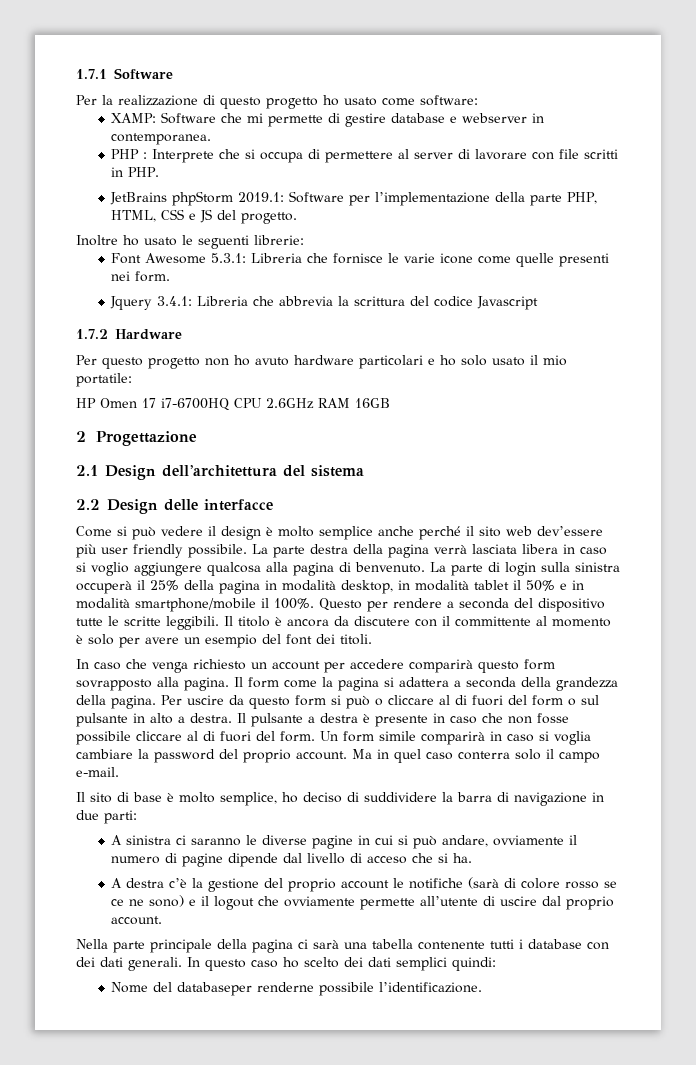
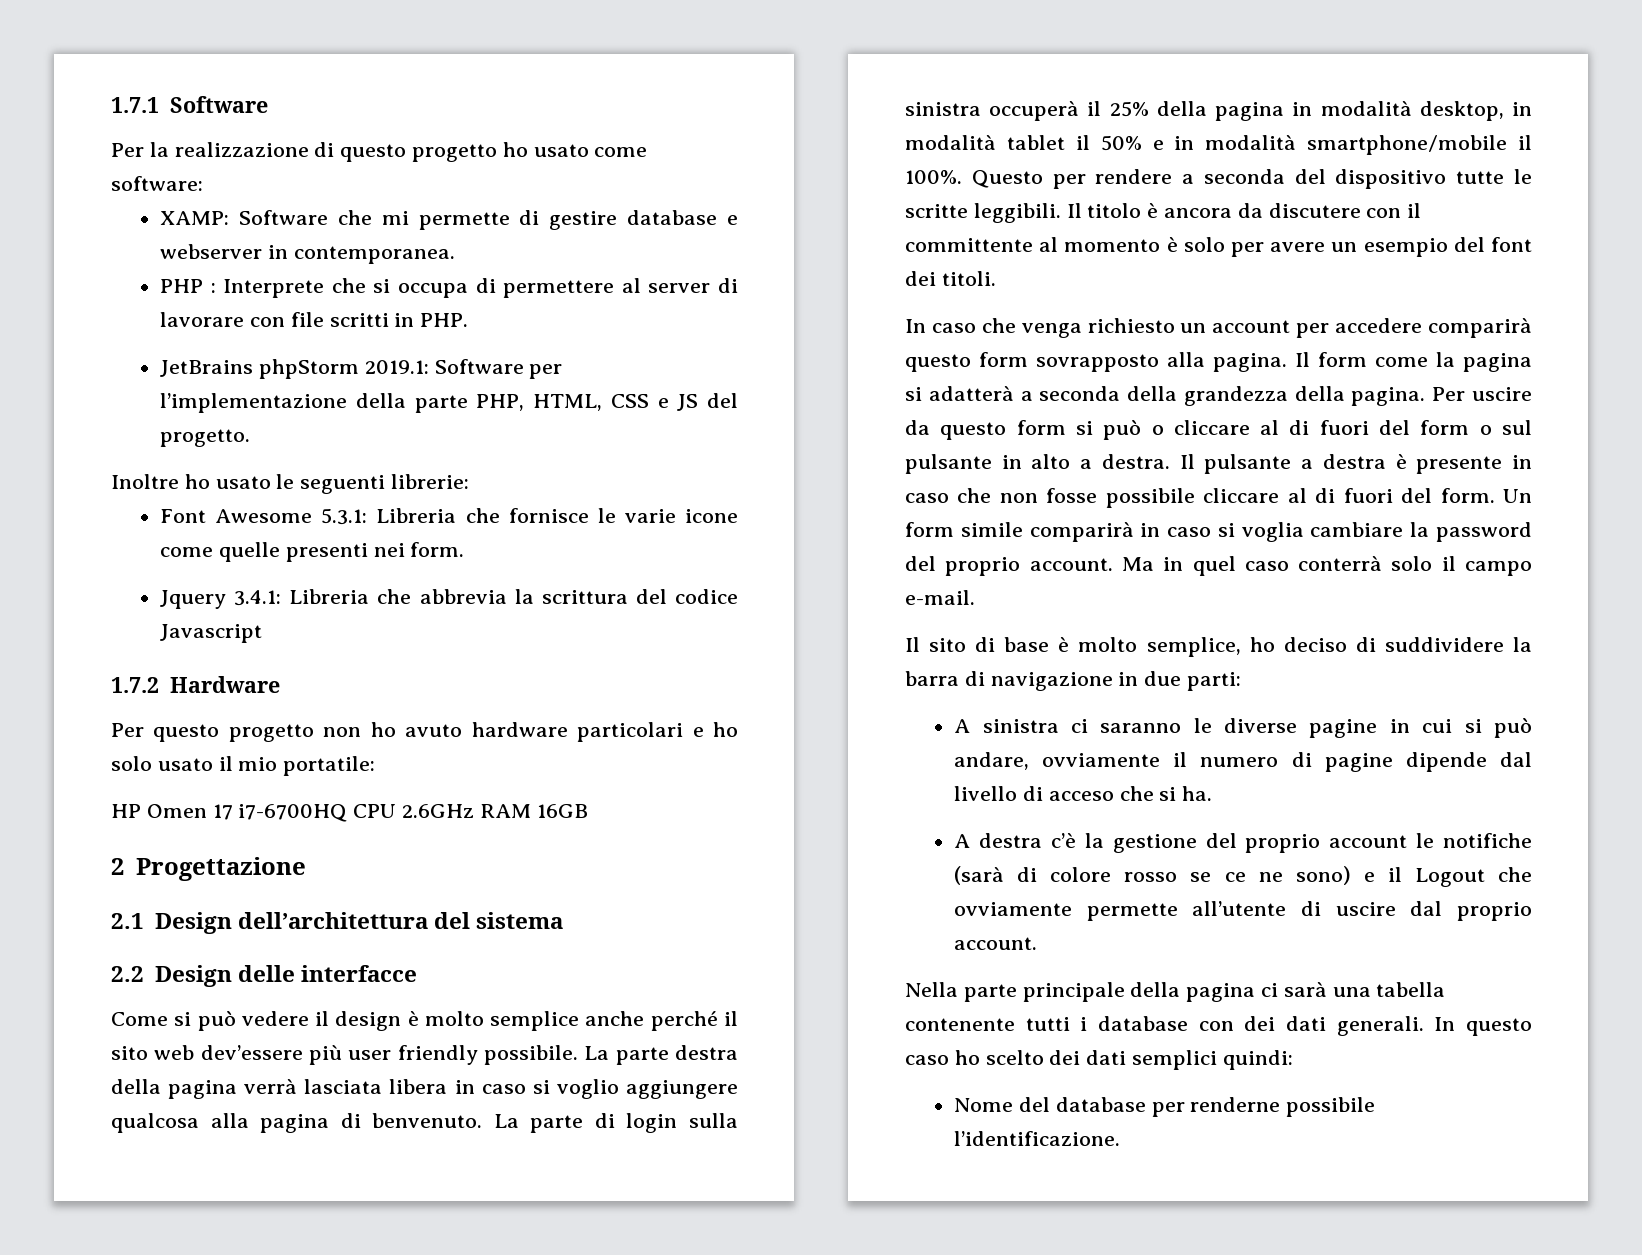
- Il form come la pagina si adattera a seconda della grandezza della pagina.
+ Il form come la pagina si adatterà a seconda della grandezza della pagina.
- Ma in quel caso conterra solo il campo e-mail.
+ Ma in quel caso conterrà solo il campo e-mail.
- A destra c’è la gestione del proprio account le notifiche (sarà di colore rosso se ce ne sono) e il logout che ovviamente permette all’utente di uscire dal proprio account.
+ A destra c’è la gestione del proprio account le notifiche (sarà di colore rosso se ce ne sono) e il Logout che ovviamente permette all’utente di uscire dal proprio account.
- Nome del databaseper renderne possibile l’identificazione.
+ Nome del database per renderne possibile l’identificazione.

